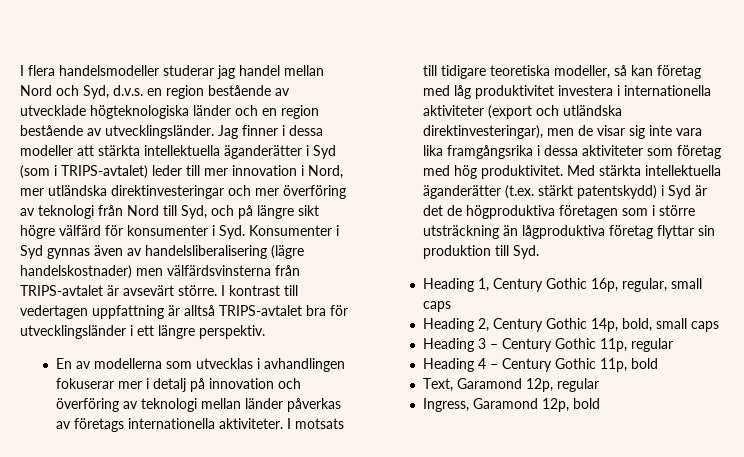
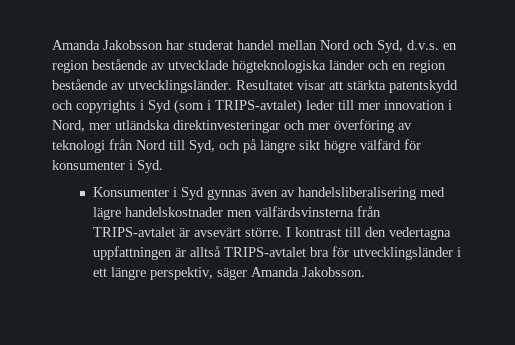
- I flera handelsmodeller studerar jag handel mellan Nord och Syd, d.v.s. en region bestående av utvecklade högteknologiska länder och en region bestående av utvecklingsländer.
+ Amanda Jakobsson har studerat handel mellan Nord och Syd, d.v.s. en region bestående av utvecklade högteknologiska länder och en region bestående av utvecklingsländer.
- Jag finner i dessa modeller att stärkta intellektuella äganderätter i Syd (som i TRIPS-avtalet) leder till mer innovation i Nord, mer utländska direktinvesteringar och mer överföring av teknologi från Nord till Syd, och på längre sikt högre välfärd för konsumenter i Syd. Konsumenter i Syd gynnas även av handelsliberalisering (lägre handelskostnader) men välfärdsvinsterna från TRIPS-avtalet är avsevärt större.
+ Resultatet visar att stärkta patentskydd och copyrights i Syd (som i TRIPS-avtalet) leder till mer innovation i Nord, mer utländska direktinvesteringar och mer överföring av teknologi från Nord till Syd, och på längre sikt högre välfärd för konsumenter i Syd.
+ Konsumenter i Syd gynnas även av handelsliberalisering med lägre handelskostnader men välfärdsvinsterna från TRIPS-avtalet är avsevärt större.
- I kontrast till vedertagen uppfattning är alltså TRIPS-avtalet bra för utvecklingsländer i ett längre perspektiv.
- En av modellerna som utvecklas i avhandlingen fokuserar mer i detalj på innovation och överföring av teknologi mellan länder påverkas av företags internationella aktiviteter. I motsats till tidigare teoretiska modeller, så kan företag med låg produktivitet investera i internationella aktiviteter (export och utländska direktinvesteringar), men de visar sig inte vara lika framgångsrika i dessa aktiviteter som företag med hög produktivitet. Med stärkta intellektuella äganderätter (t.ex. stärkt patentskydd) i Syd är det de högproduktiva företagen som i större utsträckning än lågproduktiva företag flyttar sin produktion till Syd.
- Heading 1, Century Gothic 16p, regular, small caps
- Heading 2, Century Gothic 14p, bold, small caps
- Heading 3 – Century Gothic 11p, regular
- Heading 4 – Century Gothic 11p, bold
- Text, Garamond 12p, regular
- Ingress, Garamond 12p, bold
+ I kontrast till den vedertagna uppfattningen är alltså TRIPS-avtalet bra för utvecklingsländer i ett längre perspektiv, säger Amanda Jakobsson.

